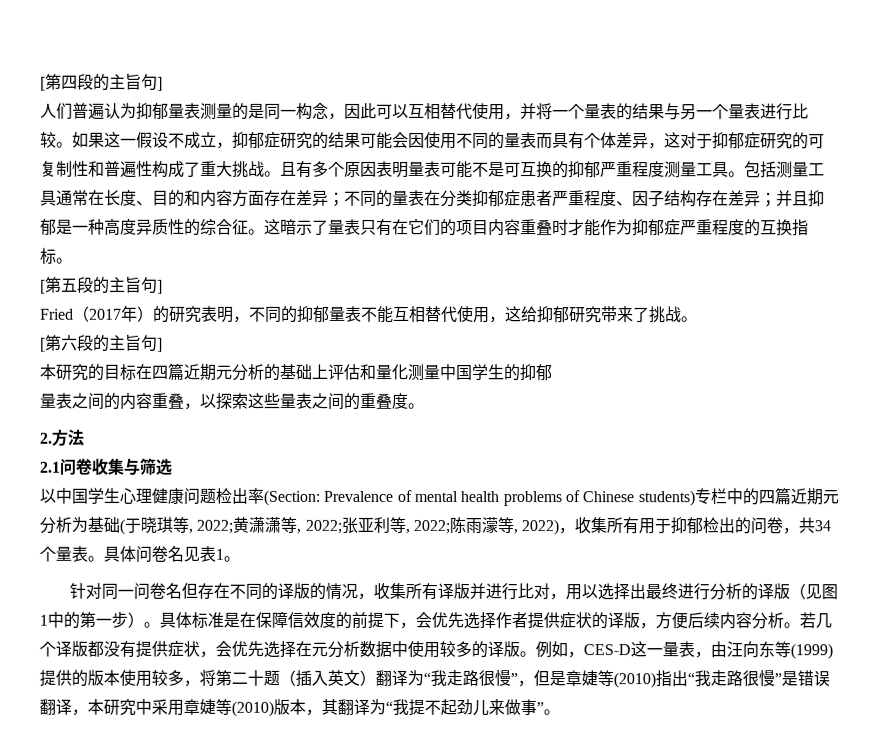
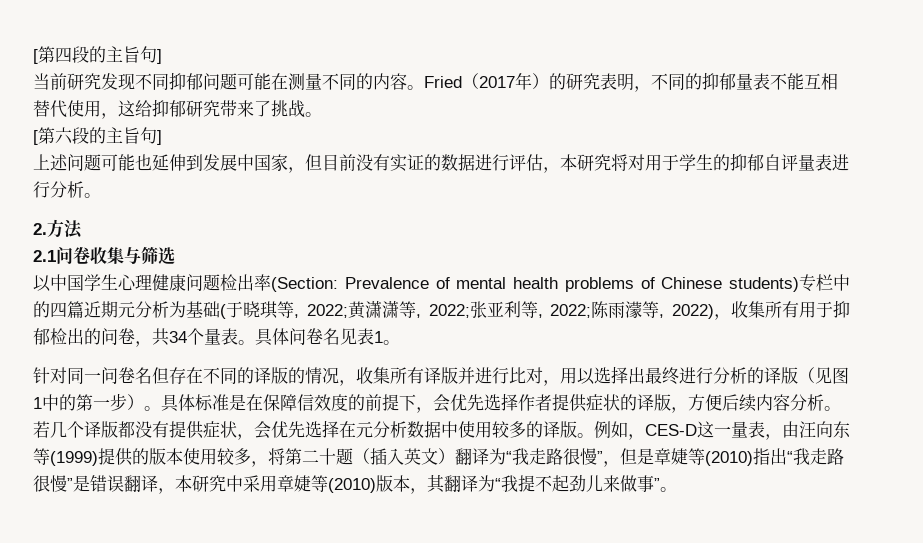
- 人们普遍认为抑郁量表测量的是同一构念，因此可以互相替代使用，并将一个量表的结果与另一个量表进行比较。如果这一假设不成立，抑郁症研究的结果可能会因使用不同的量表而具有个体差异，这对于抑郁症研究的可复制性和普遍性构成了重大挑战。且有多个原因表明量表可能不是可互换的抑郁严重程度测量工具。包括测量工具通常在长度、目的和内容方面存在差异；不同的量表在分类抑郁症患者严重程度、因子结构存在差异；并且抑郁是一种高度异质性的综合征。这暗示了量表只有在它们的项目内容重叠时才能作为抑郁症严重程度的互换指标。
- [第五段的主旨句]
- Fried（2017年）的研究表明，不同的抑郁量表不能互相替代使用，这给抑郁研究带来了挑战。
+ 当前研究发现不同抑郁问题可能在测量不同的内容。Fried（2017年）的研究表明，不同的抑郁量表不能互相替代使用，这给抑郁研究带来了挑战。
- 本研究的目标在四篇近期元分析的基础上评估和量化测量中国学生的抑郁
- 量表之间的内容重叠，以探索这些量表之间的重叠度。
+ 上述问题可能也延伸到发展中国家，但目前没有实证的数据进行评估，本研究将对用于学生的抑郁自评量表进行分析。

